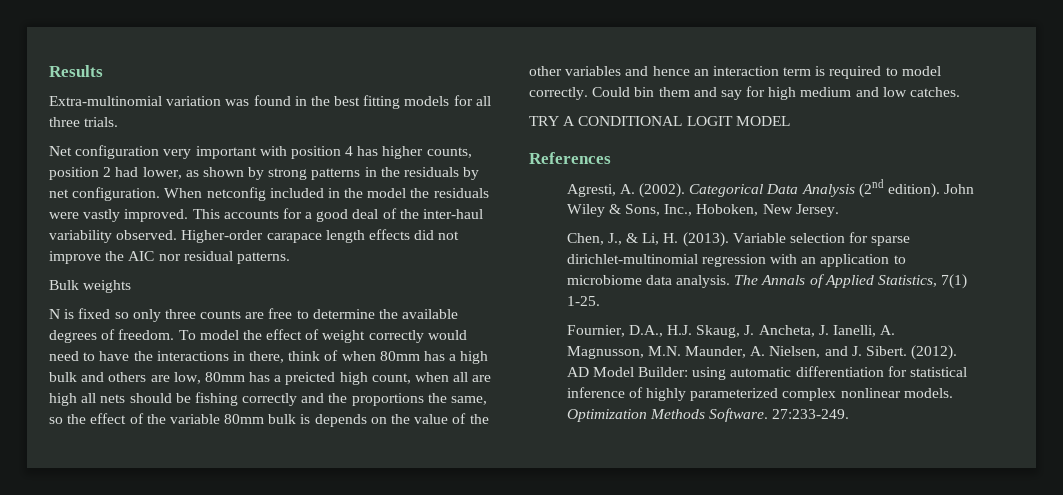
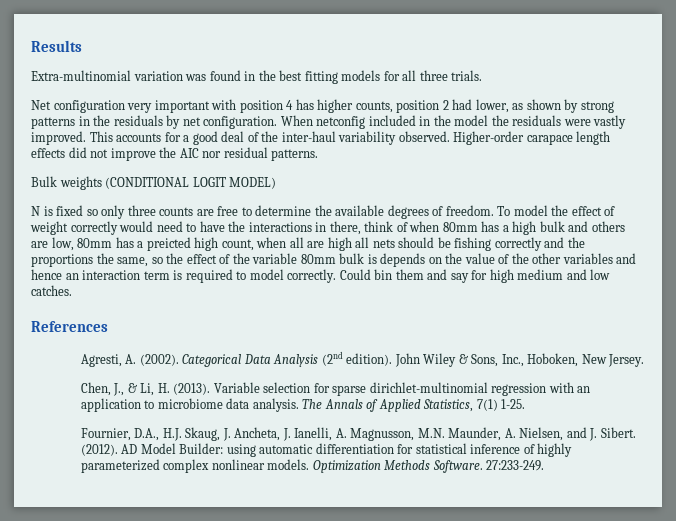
- Bulk weights
+ Bulk weights (CONDITIONAL LOGIT MODEL)
- TRY A CONDITIONAL LOGIT MODEL

